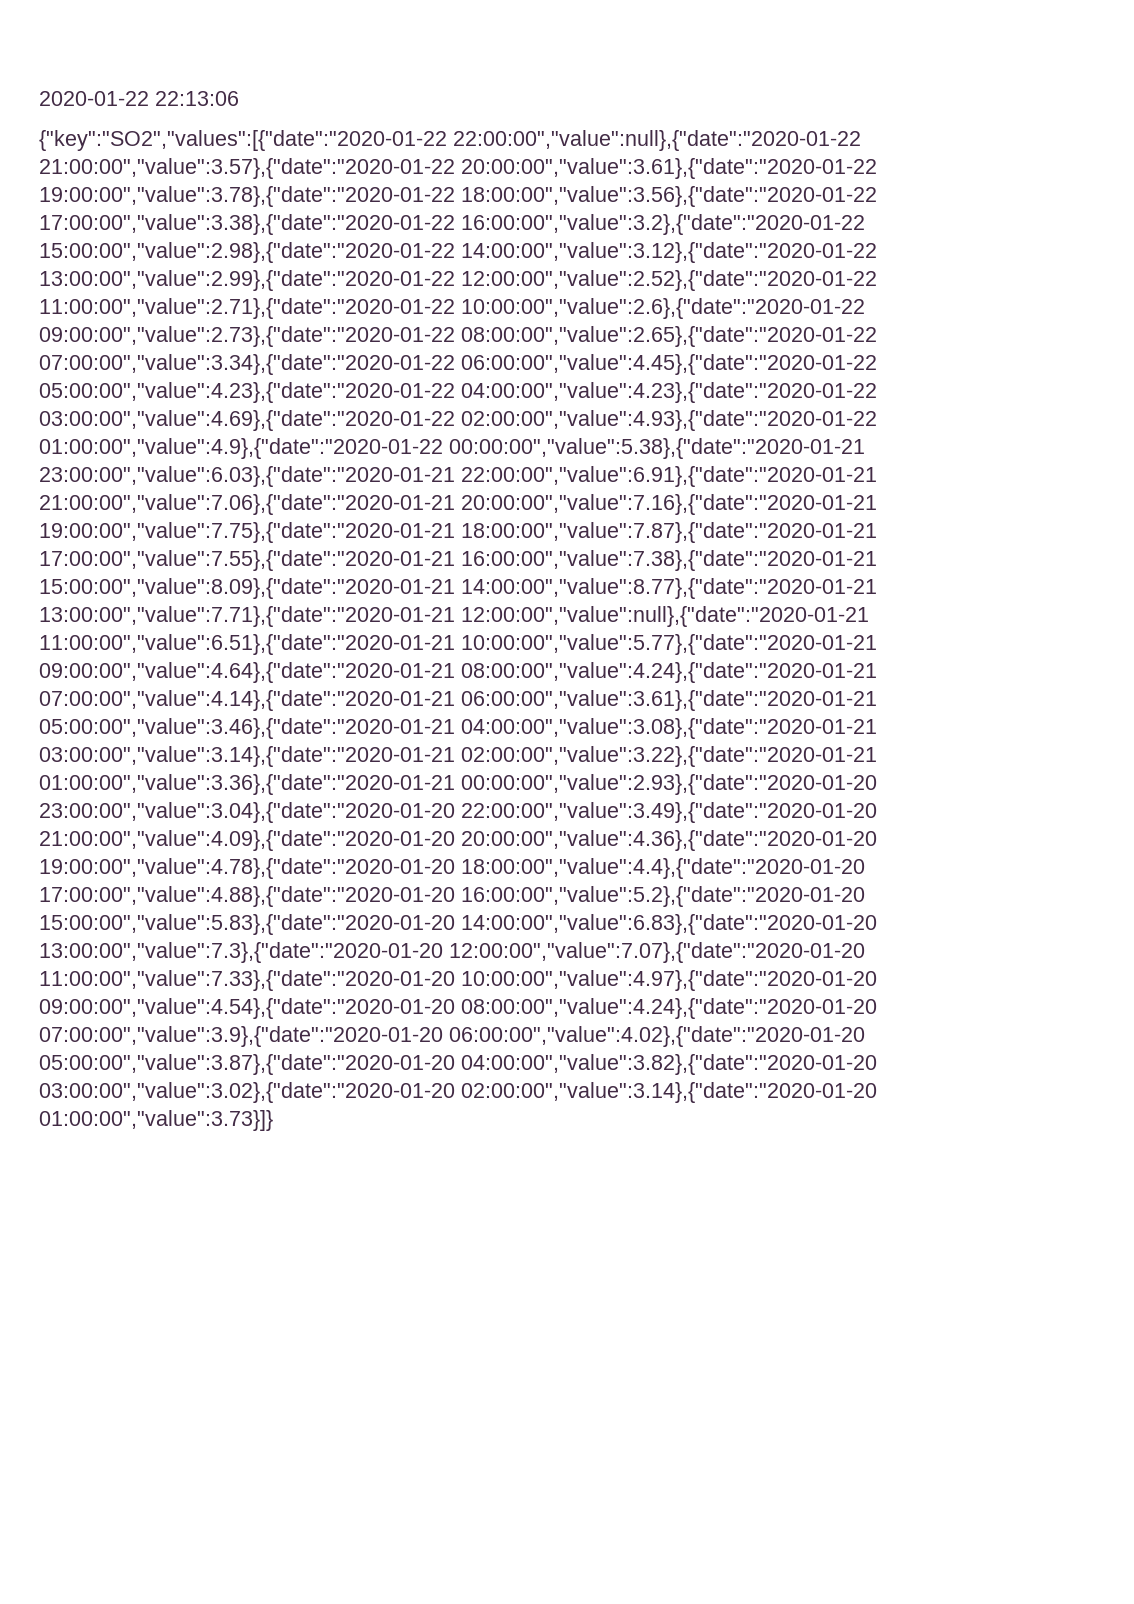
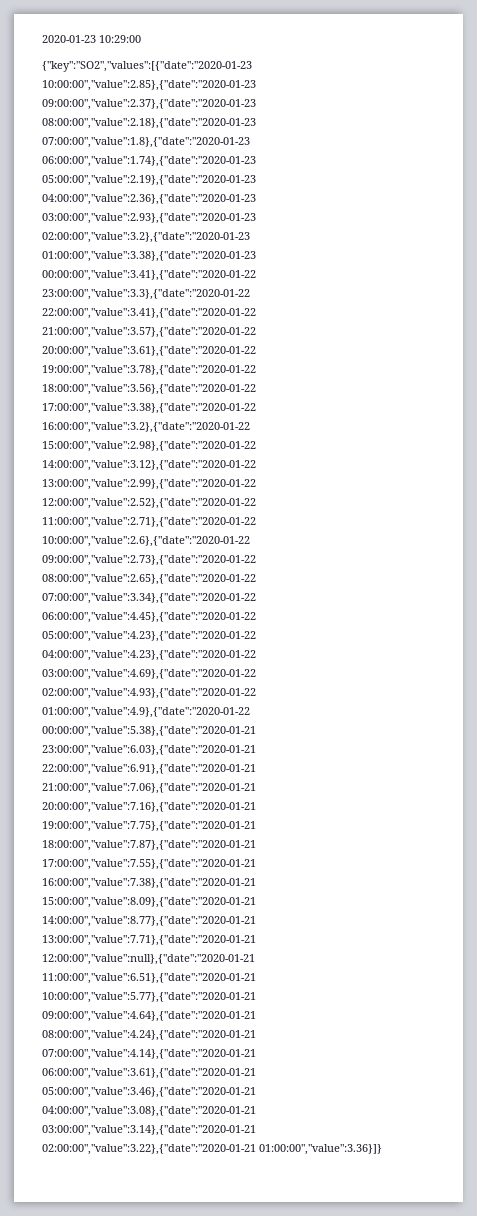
- 2020-01-22 22:13:06
- {"key":"SO2","values":[{"date":"2020-01-22 22:00:00","value":null},{"date":"2020-01-22 21:00:00","value":3.57},{"date":"2020-01-22 20:00:00","value":3.61},{"date":"2020-01-22 19:00:00","value":3.78},{"date":"2020-01-22 18:00:00","value":3.56},{"date":"2020-01-22 17:00:00","value":3.38},{"date":"2020-01-22 16:00:00","value":3.2},{"date":"2020-01-22 15:00:00","value":2.98},{"date":"2020-01-22 14:00:00","value":3.12},{"date":"2020-01-22 13:00:00","value":2.99},{"date":"2020-01-22 12:00:00","value":2.52},{"date":"2020-01-22 11:00:00","value":2.71},{"date":"2020-01-22 10:00:00","value":2.6},{"date":"2020-01-22 09:00:00","value":2.73},{"date":"2020-01-22 08:00:00","value":2.65},{"date":"2020-01-22 07:00:00","value":3.34},{"date":"2020-01-22 06:00:00","value":4.45},{"date":"2020-01-22 05:00:00","value":4.23},{"date":"2020-01-22 04:00:00","value":4.23},{"date":"2020-01-22 03:00:00","value":4.69},{"date":"2020-01-22 02:00:00","value":4.93},{"date":"2020-01-22 01:00:00","value":4.9},{"date":"2020-01-22 00:00:00","value":5.38},{"date":"2020-01-21 23:00:00","value":6.03},{"date":"2020-01-21 22:00:00","value":6.91},{"date":"2020-01-21 21:00:00","value":7.06},{"date":"2020-01-21 20:00:00","value":7.16},{"date":"2020-01-21 19:00:00","value":7.75},{"date":"2020-01-21 18:00:00","value":7.87},{"date":"2020-01-21 17:00:00","value":7.55},{"date":"2020-01-21 16:00:00","value":7.38},{"date":"2020-01-21 15:00:00","value":8.09},{"date":"2020-01-21 14:00:00","value":8.77},{"date":"2020-01-21 13:00:00","value":7.71},{"date":"2020-01-21 12:00:00","value":null},{"date":"2020-01-21 11:00:00","value":6.51},{"date":"2020-01-21 10:00:00","value":5.77},{"date":"2020-01-21 09:00:00","value":4.64},{"date":"2020-01-21 08:00:00","value":4.24},{"date":"2020-01-21 07:00:00","value":4.14},{"date":"2020-01-21 06:00:00","value":3.61},{"date":"2020-01-21 05:00:00","value":3.46},{"date":"2020-01-21 04:00:00","value":3.08},{"date":"2020-01-21 03:00:00","value":3.14},{"date":"2020-01-21 02:00:00","value":3.22},{"date":"2020-01-21 01:00:00","value":3.36},{"date":"2020-01-21 00:00:00","value":2.93},{"date":"2020-01-20 23:00:00","value":3.04},{"date":"2020-01-20 22:00:00","value":3.49},{"date":"2020-01-20 21:00:00","value":4.09},{"date":"2020-01-20 20:00:00","value":4.36},{"date":"2020-01-20 19:00:00","value":4.78},{"date":"2020-01-20 18:00:00","value":4.4},{"date":"2020-01-20 17:00:00","value":4.88},{"date":"2020-01-20 16:00:00","value":5.2},{"date":"2020-01-20 15:00:00","value":5.83},{"date":"2020-01-20 14:00:00","value":6.83},{"date":"2020-01-20 13:00:00","value":7.3},{"date":"2020-01-20 12:00:00","value":7.07},{"date":"2020-01-20 11:00:00","value":7.33},{"date":"2020-01-20 10:00:00","value":4.97},{"date":"2020-01-20 09:00:00","value":4.54},{"date":"2020-01-20 08:00:00","value":4.24},{"date":"2020-01-20 07:00:00","value":3.9},{"date":"2020-01-20 06:00:00","value":4.02},{"date":"2020-01-20 05:00:00","value":3.87},{"date":"2020-01-20 04:00:00","value":3.82},{"date":"2020-01-20 03:00:00","value":3.02},{"date":"2020-01-20 02:00:00","value":3.14},{"date":"2020-01-20 01:00:00","value":3.73}]}
+ 2020-01-23 10:29:00
+ {"key":"SO2","values":[{"date":"2020-01-23 10:00:00","value":2.85},{"date":"2020-01-23 09:00:00","value":2.37},{"date":"2020-01-23 08:00:00","value":2.18},{"date":"2020-01-23 07:00:00","value":1.8},{"date":"2020-01-23 06:00:00","value":1.74},{"date":"2020-01-23 05:00:00","value":2.19},{"date":"2020-01-23 04:00:00","value":2.36},{"date":"2020-01-23 03:00:00","value":2.93},{"date":"2020-01-23 02:00:00","value":3.2},{"date":"2020-01-23 01:00:00","value":3.38},{"date":"2020-01-23 00:00:00","value":3.41},{"date":"2020-01-22 23:00:00","value":3.3},{"date":"2020-01-22 22:00:00","value":3.41},{"date":"2020-01-22 21:00:00","value":3.57},{"date":"2020-01-22 20:00:00","value":3.61},{"date":"2020-01-22 19:00:00","value":3.78},{"date":"2020-01-22 18:00:00","value":3.56},{"date":"2020-01-22 17:00:00","value":3.38},{"date":"2020-01-22 16:00:00","value":3.2},{"date":"2020-01-22 15:00:00","value":2.98},{"date":"2020-01-22 14:00:00","value":3.12},{"date":"2020-01-22 13:00:00","value":2.99},{"date":"2020-01-22 12:00:00","value":2.52},{"date":"2020-01-22 11:00:00","value":2.71},{"date":"2020-01-22 10:00:00","value":2.6},{"date":"2020-01-22 09:00:00","value":2.73},{"date":"2020-01-22 08:00:00","value":2.65},{"date":"2020-01-22 07:00:00","value":3.34},{"date":"2020-01-22 06:00:00","value":4.45},{"date":"2020-01-22 05:00:00","value":4.23},{"date":"2020-01-22 04:00:00","value":4.23},{"date":"2020-01-22 03:00:00","value":4.69},{"date":"2020-01-22 02:00:00","value":4.93},{"date":"2020-01-22 01:00:00","value":4.9},{"date":"2020-01-22 00:00:00","value":5.38},{"date":"2020-01-21 23:00:00","value":6.03},{"date":"2020-01-21 22:00:00","value":6.91},{"date":"2020-01-21 21:00:00","value":7.06},{"date":"2020-01-21 20:00:00","value":7.16},{"date":"2020-01-21 19:00:00","value":7.75},{"date":"2020-01-21 18:00:00","value":7.87},{"date":"2020-01-21 17:00:00","value":7.55},{"date":"2020-01-21 16:00:00","value":7.38},{"date":"2020-01-21 15:00:00","value":8.09},{"date":"2020-01-21 14:00:00","value":8.77},{"date":"2020-01-21 13:00:00","value":7.71},{"date":"2020-01-21 12:00:00","value":null},{"date":"2020-01-21 11:00:00","value":6.51},{"date":"2020-01-21 10:00:00","value":5.77},{"date":"2020-01-21 09:00:00","value":4.64},{"date":"2020-01-21 08:00:00","value":4.24},{"date":"2020-01-21 07:00:00","value":4.14},{"date":"2020-01-21 06:00:00","value":3.61},{"date":"2020-01-21 05:00:00","value":3.46},{"date":"2020-01-21 04:00:00","value":3.08},{"date":"2020-01-21 03:00:00","value":3.14},{"date":"2020-01-21 02:00:00","value":3.22},{"date":"2020-01-21 01:00:00","value":3.36}]}

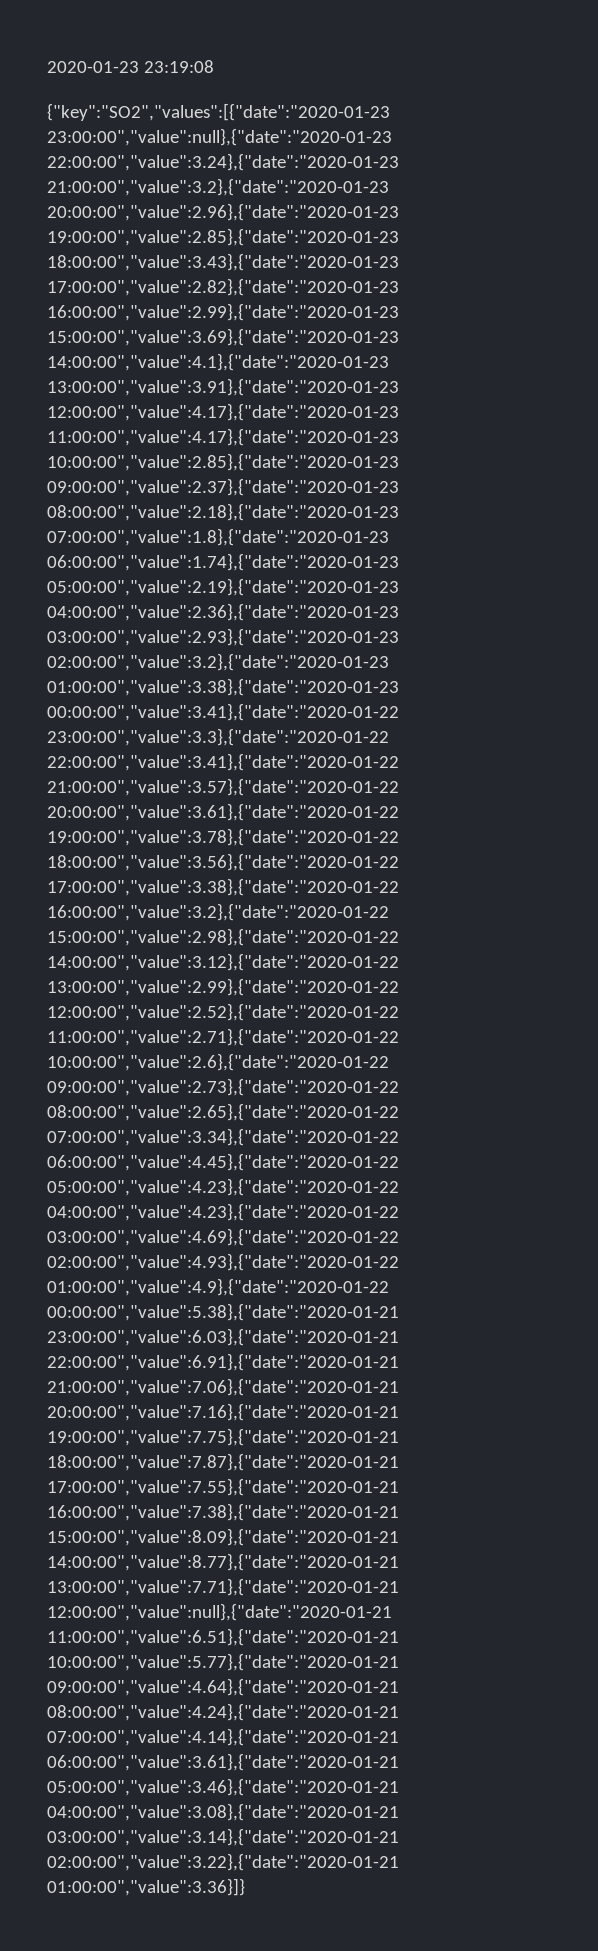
- 2020-01-23 10:29:00
+ 2020-01-23 23:19:08
- {"key":"SO2","values":[{"date":"2020-01-23 10:00:00","value":2.85},{"date":"2020-01-23 09:00:00","value":2.37},{"date":"2020-01-23 08:00:00","value":2.18},{"date":"2020-01-23 07:00:00","value":1.8},{"date":"2020-01-23 06:00:00","value":1.74},{"date":"2020-01-23 05:00:00","value":2.19},{"date":"2020-01-23 04:00:00","value":2.36},{"date":"2020-01-23 03:00:00","value":2.93},{"date":"2020-01-23 02:00:00","value":3.2},{"date":"2020-01-23 01:00:00","value":3.38},{"date":"2020-01-23 00:00:00","value":3.41},{"date":"2020-01-22 23:00:00","value":3.3},{"date":"2020-01-22 22:00:00","value":3.41},{"date":"2020-01-22 21:00:00","value":3.57},{"date":"2020-01-22 20:00:00","value":3.61},{"date":"2020-01-22 19:00:00","value":3.78},{"date":"2020-01-22 18:00:00","value":3.56},{"date":"2020-01-22 17:00:00","value":3.38},{"date":"2020-01-22 16:00:00","value":3.2},{"date":"2020-01-22 15:00:00","value":2.98},{"date":"2020-01-22 14:00:00","value":3.12},{"date":"2020-01-22 13:00:00","value":2.99},{"date":"2020-01-22 12:00:00","value":2.52},{"date":"2020-01-22 11:00:00","value":2.71},{"date":"2020-01-22 10:00:00","value":2.6},{"date":"2020-01-22 09:00:00","value":2.73},{"date":"2020-01-22 08:00:00","value":2.65},{"date":"2020-01-22 07:00:00","value":3.34},{"date":"2020-01-22 06:00:00","value":4.45},{"date":"2020-01-22 05:00:00","value":4.23},{"date":"2020-01-22 04:00:00","value":4.23},{"date":"2020-01-22 03:00:00","value":4.69},{"date":"2020-01-22 02:00:00","value":4.93},{"date":"2020-01-22 01:00:00","value":4.9},{"date":"2020-01-22 00:00:00","value":5.38},{"date":"2020-01-21 23:00:00","value":6.03},{"date":"2020-01-21 22:00:00","value":6.91},{"date":"2020-01-21 21:00:00","value":7.06},{"date":"2020-01-21 20:00:00","value":7.16},{"date":"2020-01-21 19:00:00","value":7.75},{"date":"2020-01-21 18:00:00","value":7.87},{"date":"2020-01-21 17:00:00","value":7.55},{"date":"2020-01-21 16:00:00","value":7.38},{"date":"2020-01-21 15:00:00","value":8.09},{"date":"2020-01-21 14:00:00","value":8.77},{"date":"2020-01-21 13:00:00","value":7.71},{"date":"2020-01-21 12:00:00","value":null},{"date":"2020-01-21 11:00:00","value":6.51},{"date":"2020-01-21 10:00:00","value":5.77},{"date":"2020-01-21 09:00:00","value":4.64},{"date":"2020-01-21 08:00:00","value":4.24},{"date":"2020-01-21 07:00:00","value":4.14},{"date":"2020-01-21 06:00:00","value":3.61},{"date":"2020-01-21 05:00:00","value":3.46},{"date":"2020-01-21 04:00:00","value":3.08},{"date":"2020-01-21 03:00:00","value":3.14},{"date":"2020-01-21 02:00:00","value":3.22},{"date":"2020-01-21 01:00:00","value":3.36}]}
+ {"key":"SO2","values":[{"date":"2020-01-23 23:00:00","value":null},{"date":"2020-01-23 22:00:00","value":3.24},{"date":"2020-01-23 21:00:00","value":3.2},{"date":"2020-01-23 20:00:00","value":2.96},{"date":"2020-01-23 19:00:00","value":2.85},{"date":"2020-01-23 18:00:00","value":3.43},{"date":"2020-01-23 17:00:00","value":2.82},{"date":"2020-01-23 16:00:00","value":2.99},{"date":"2020-01-23 15:00:00","value":3.69},{"date":"2020-01-23 14:00:00","value":4.1},{"date":"2020-01-23 13:00:00","value":3.91},{"date":"2020-01-23 12:00:00","value":4.17},{"date":"2020-01-23 11:00:00","value":4.17},{"date":"2020-01-23 10:00:00","value":2.85},{"date":"2020-01-23 09:00:00","value":2.37},{"date":"2020-01-23 08:00:00","value":2.18},{"date":"2020-01-23 07:00:00","value":1.8},{"date":"2020-01-23 06:00:00","value":1.74},{"date":"2020-01-23 05:00:00","value":2.19},{"date":"2020-01-23 04:00:00","value":2.36},{"date":"2020-01-23 03:00:00","value":2.93},{"date":"2020-01-23 02:00:00","value":3.2},{"date":"2020-01-23 01:00:00","value":3.38},{"date":"2020-01-23 00:00:00","value":3.41},{"date":"2020-01-22 23:00:00","value":3.3},{"date":"2020-01-22 22:00:00","value":3.41},{"date":"2020-01-22 21:00:00","value":3.57},{"date":"2020-01-22 20:00:00","value":3.61},{"date":"2020-01-22 19:00:00","value":3.78},{"date":"2020-01-22 18:00:00","value":3.56},{"date":"2020-01-22 17:00:00","value":3.38},{"date":"2020-01-22 16:00:00","value":3.2},{"date":"2020-01-22 15:00:00","value":2.98},{"date":"2020-01-22 14:00:00","value":3.12},{"date":"2020-01-22 13:00:00","value":2.99},{"date":"2020-01-22 12:00:00","value":2.52},{"date":"2020-01-22 11:00:00","value":2.71},{"date":"2020-01-22 10:00:00","value":2.6},{"date":"2020-01-22 09:00:00","value":2.73},{"date":"2020-01-22 08:00:00","value":2.65},{"date":"2020-01-22 07:00:00","value":3.34},{"date":"2020-01-22 06:00:00","value":4.45},{"date":"2020-01-22 05:00:00","value":4.23},{"date":"2020-01-22 04:00:00","value":4.23},{"date":"2020-01-22 03:00:00","value":4.69},{"date":"2020-01-22 02:00:00","value":4.93},{"date":"2020-01-22 01:00:00","value":4.9},{"date":"2020-01-22 00:00:00","value":5.38},{"date":"2020-01-21 23:00:00","value":6.03},{"date":"2020-01-21 22:00:00","value":6.91},{"date":"2020-01-21 21:00:00","value":7.06},{"date":"2020-01-21 20:00:00","value":7.16},{"date":"2020-01-21 19:00:00","value":7.75},{"date":"2020-01-21 18:00:00","value":7.87},{"date":"2020-01-21 17:00:00","value":7.55},{"date":"2020-01-21 16:00:00","value":7.38},{"date":"2020-01-21 15:00:00","value":8.09},{"date":"2020-01-21 14:00:00","value":8.77},{"date":"2020-01-21 13:00:00","value":7.71},{"date":"2020-01-21 12:00:00","value":null},{"date":"2020-01-21 11:00:00","value":6.51},{"date":"2020-01-21 10:00:00","value":5.77},{"date":"2020-01-21 09:00:00","value":4.64},{"date":"2020-01-21 08:00:00","value":4.24},{"date":"2020-01-21 07:00:00","value":4.14},{"date":"2020-01-21 06:00:00","value":3.61},{"date":"2020-01-21 05:00:00","value":3.46},{"date":"2020-01-21 04:00:00","value":3.08},{"date":"2020-01-21 03:00:00","value":3.14},{"date":"2020-01-21 02:00:00","value":3.22},{"date":"2020-01-21 01:00:00","value":3.36}]}

